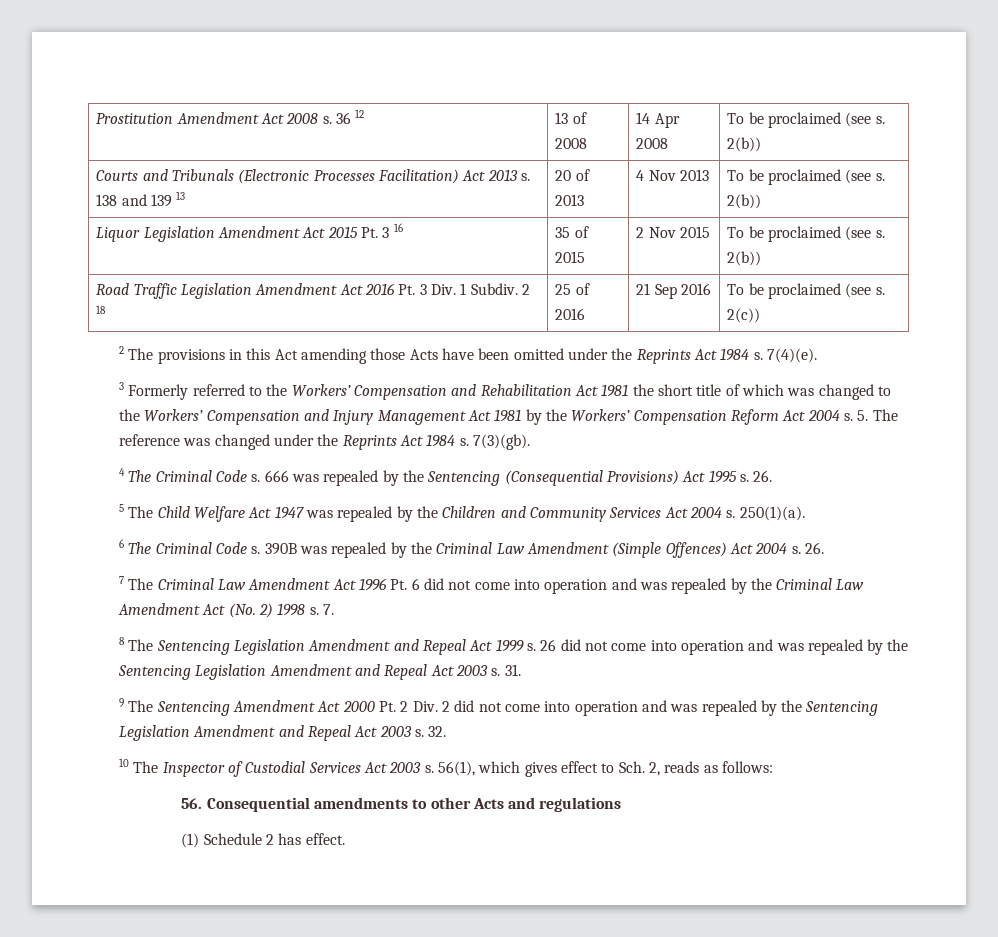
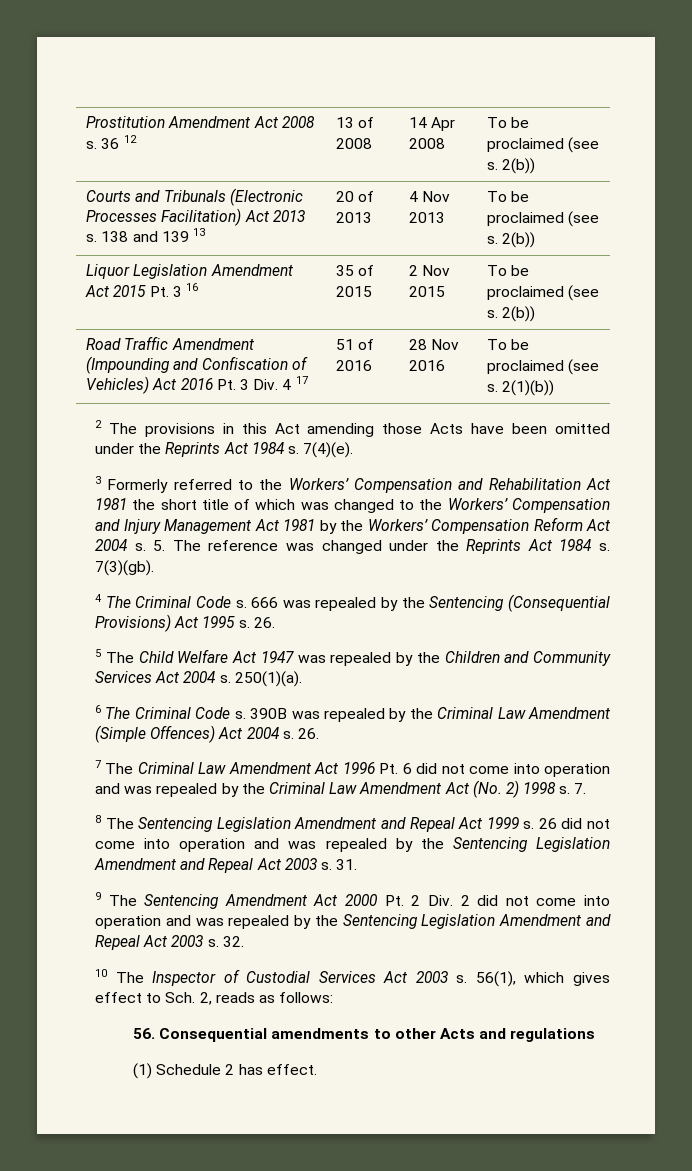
- Road Traffic Legislation Amendment Act 2016 Pt. 3 Div. 1 Subdiv. 2 18 | 25 of 2016 | 21 Sep 2016 | To be proclaimed (see s. 2(c))
+ Road Traffic Amendment (Impounding and Confiscation of Vehicles) Act 2016 Pt. 3 Div. 4 17 | 51 of 2016 | 28 Nov 2016 | To be proclaimed (see s. 2(1)(b))

